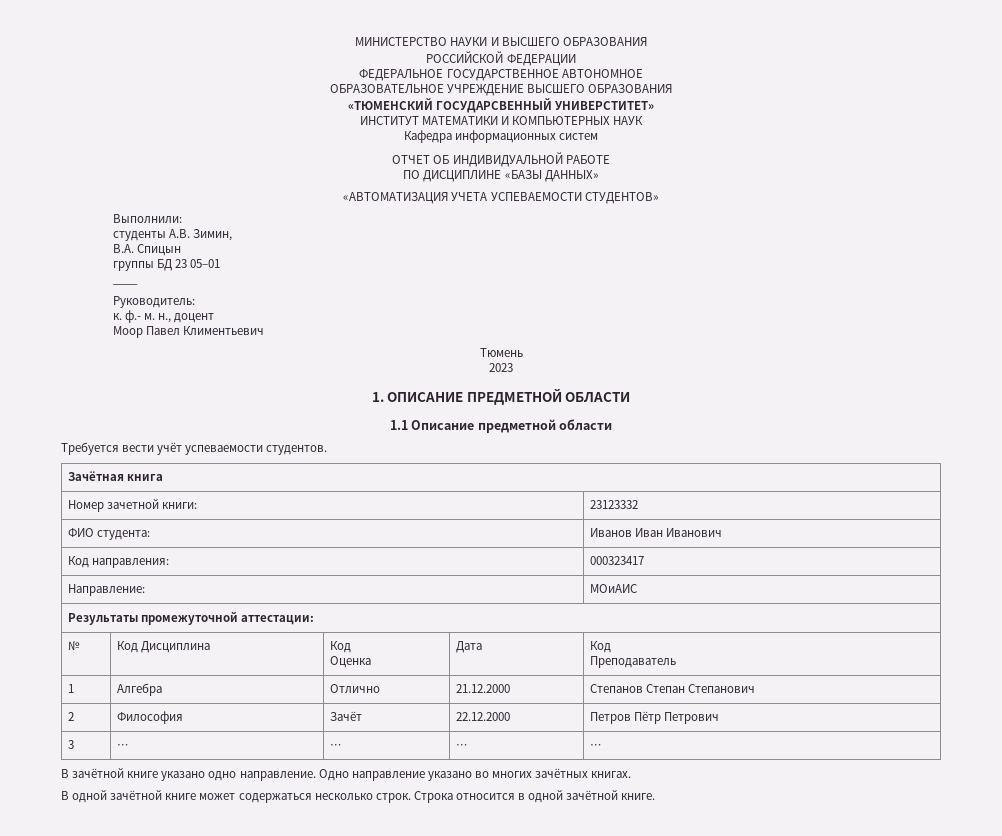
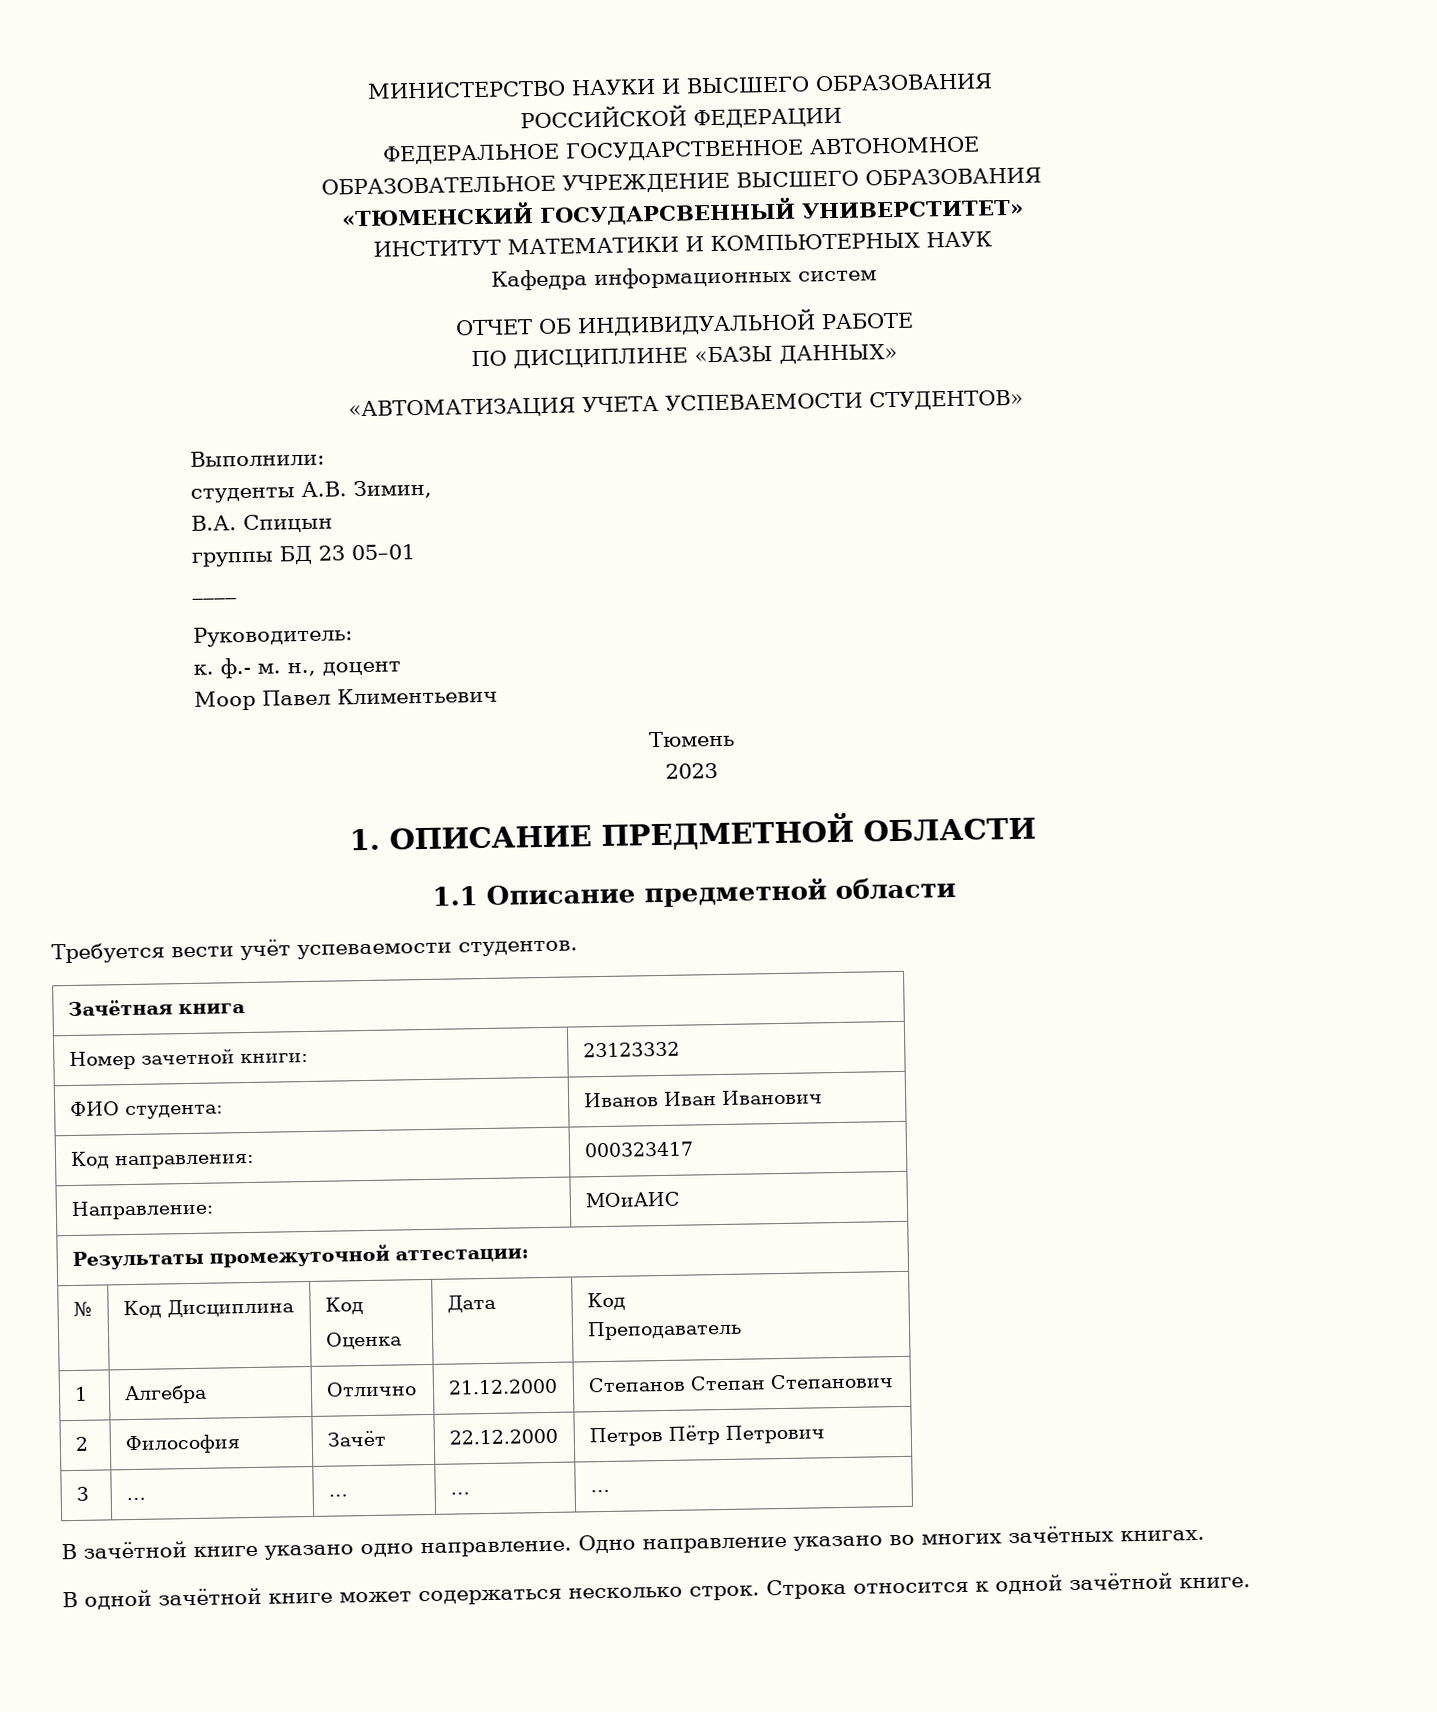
- Строка относится в одной зачётной книге.
+ Строка относится к одной зачётной книге.

